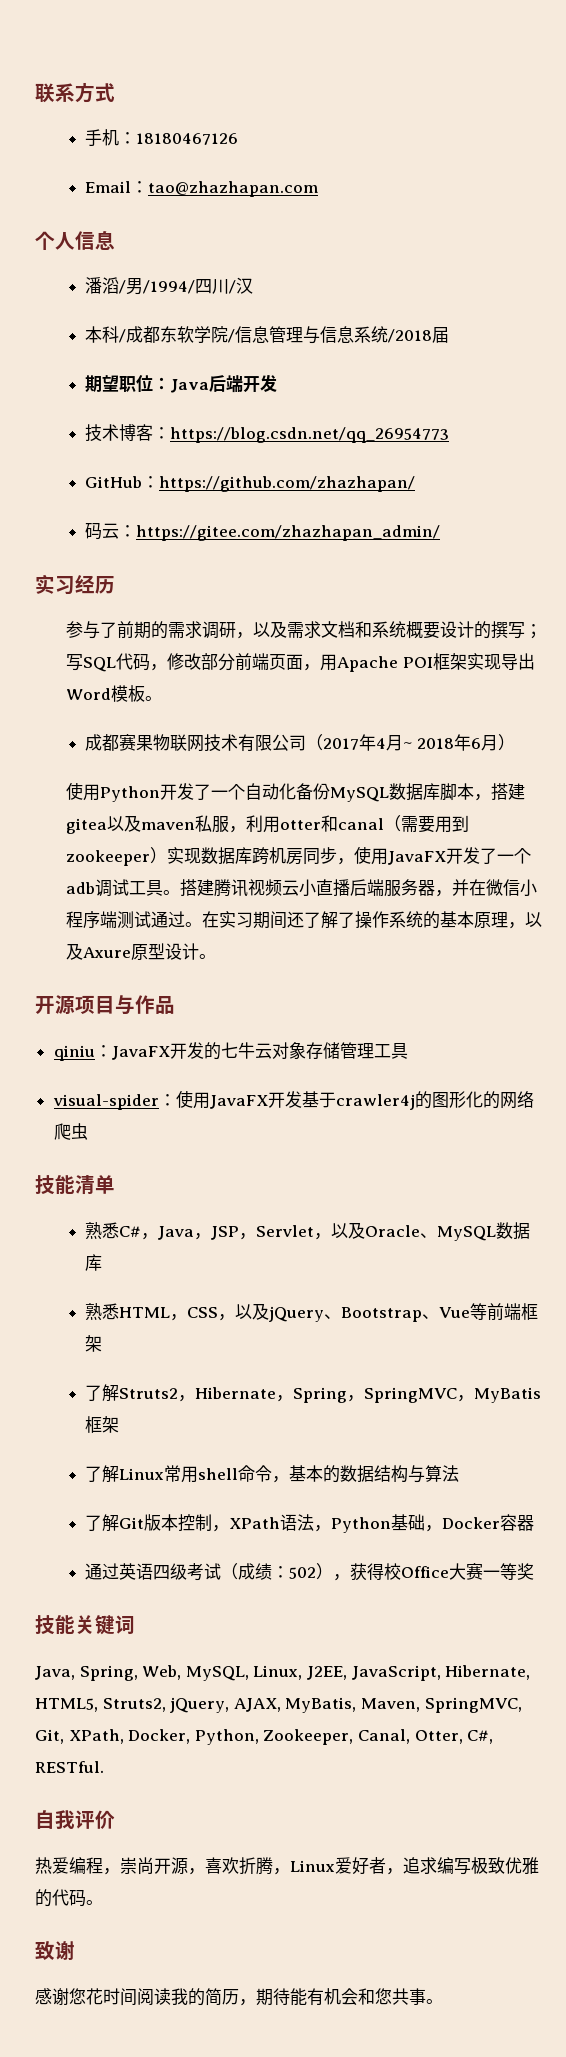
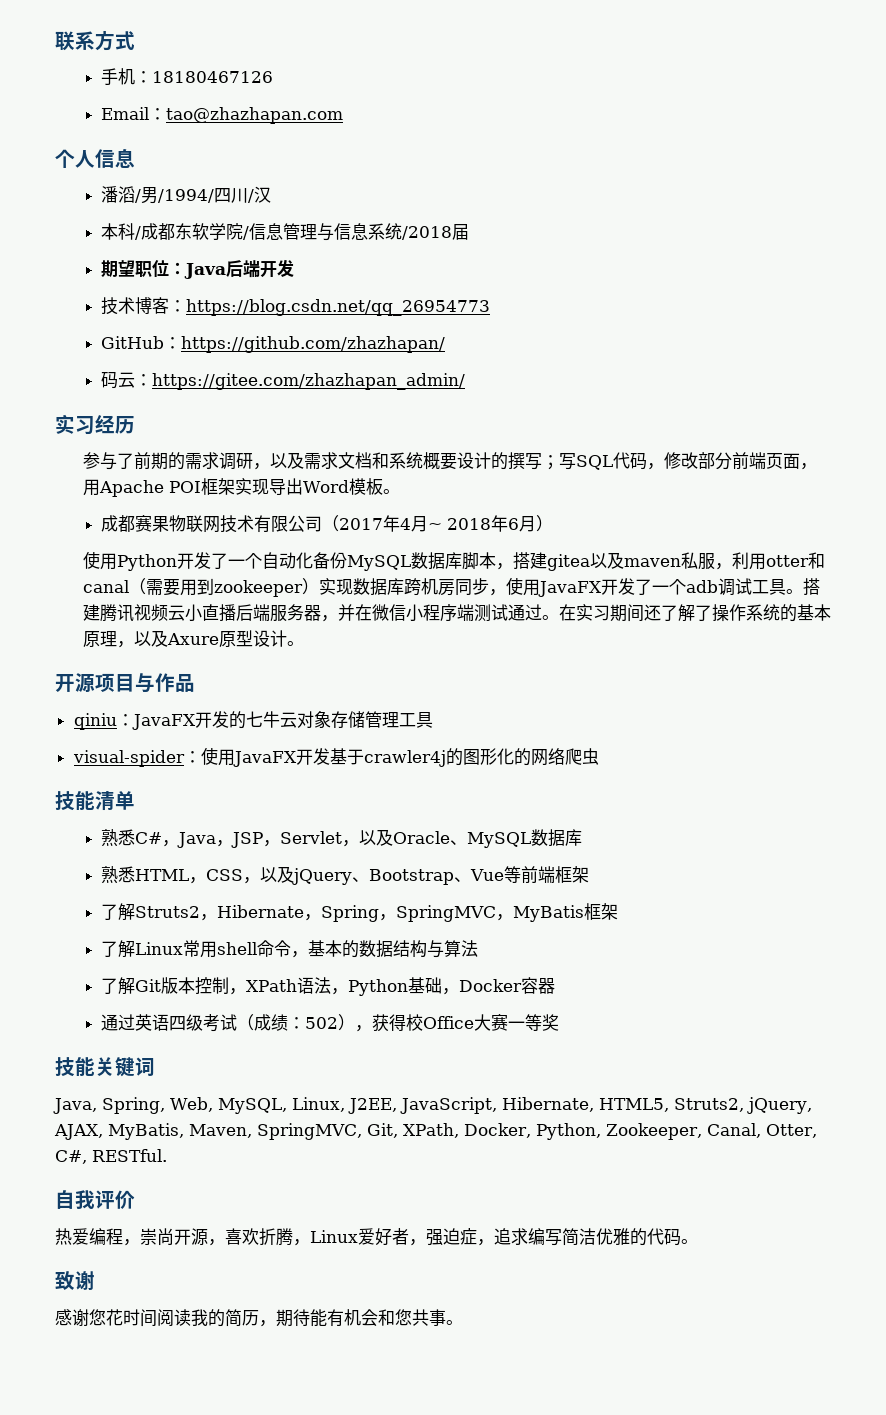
- 热爱编程，崇尚开源，喜欢折腾，Linux爱好者，追求编写极致优雅的代码。
+ 热爱编程，崇尚开源，喜欢折腾，Linux爱好者，强迫症，追求编写简洁优雅的代码。

